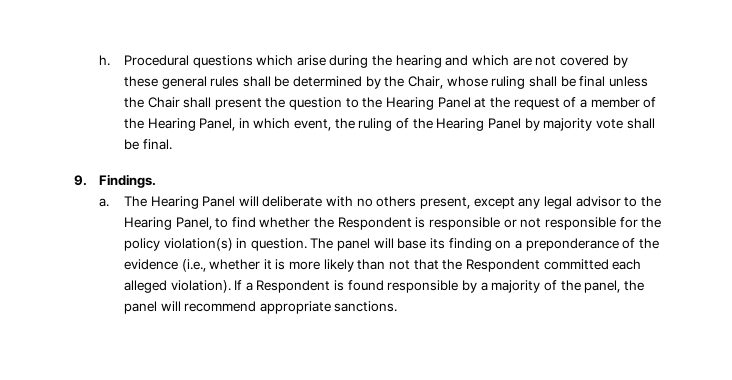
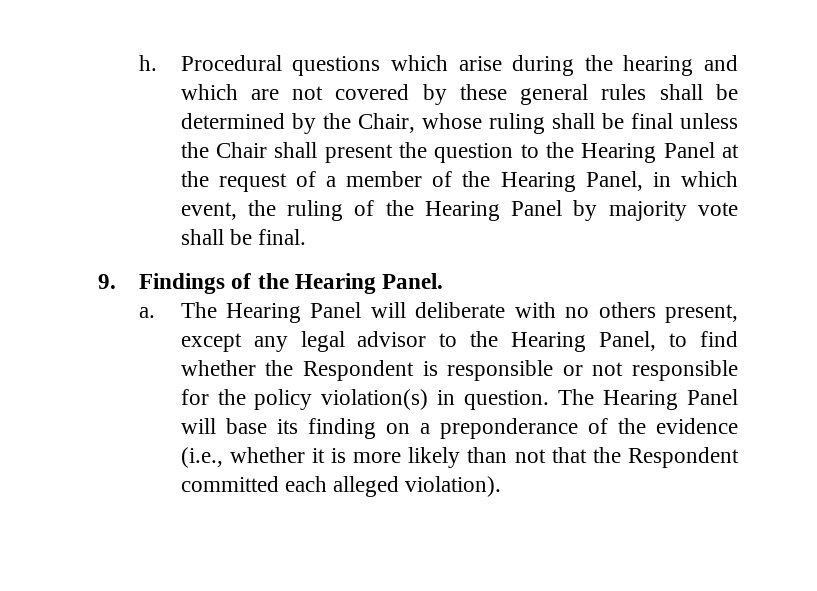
- 9. Findings.
+ 9. Findings of the Hearing Panel.
- The panel will base its finding on a preponderance of the evidence (i.e., whether it is more likely than not that the Respondent committed each alleged violation). If a Respondent is found responsible by a majority of the panel, the panel will recommend appropriate sanctions.
+ The Hearing Panel will base its finding on a preponderance of the evidence (i.e., whether it is more likely than not that the Respondent committed each alleged violation).

